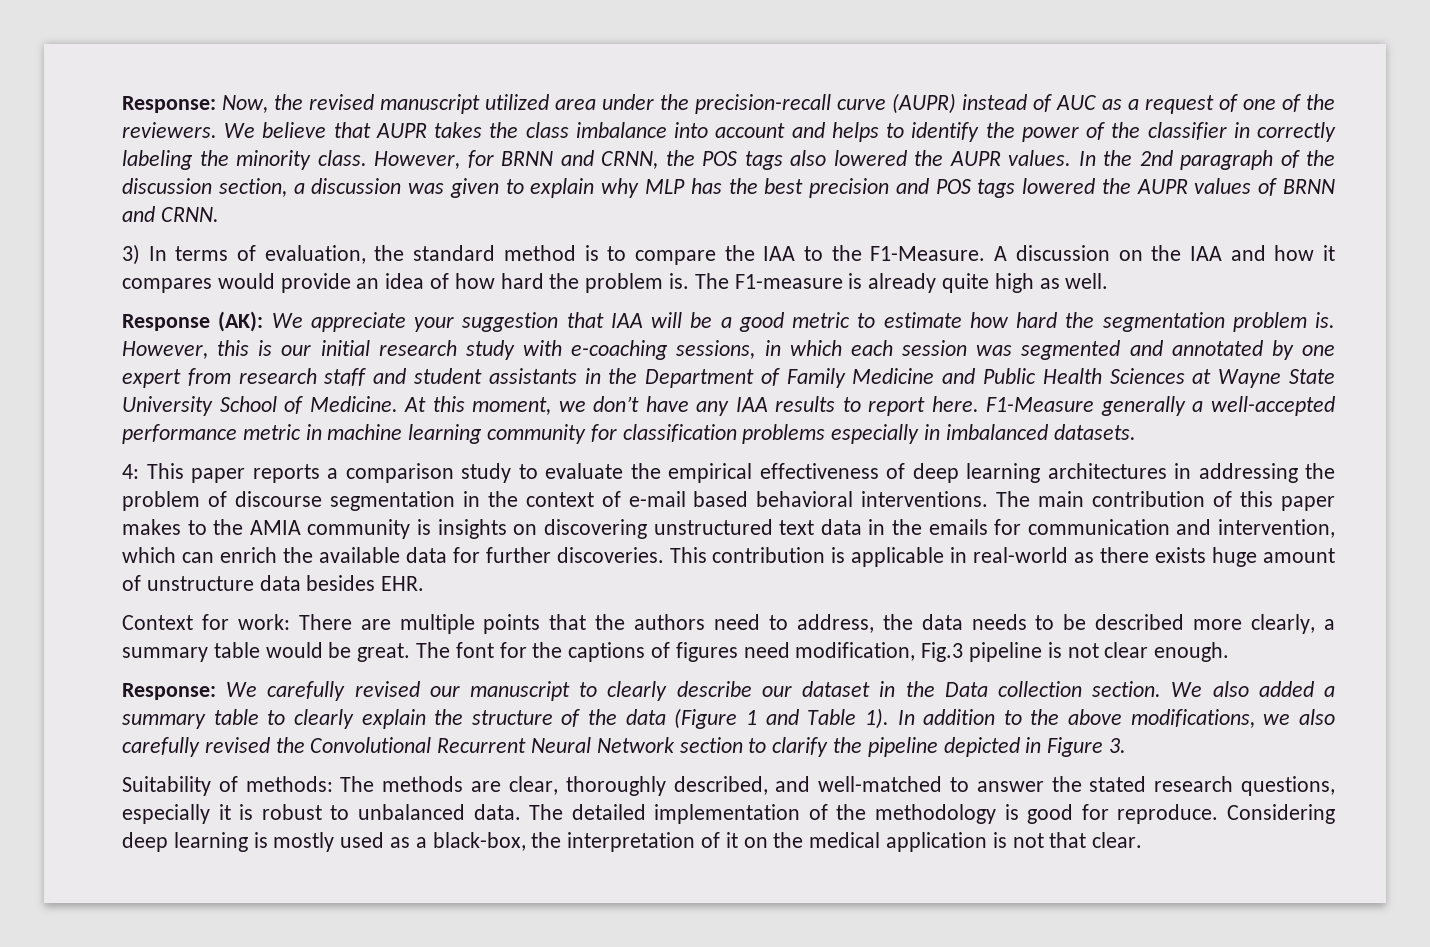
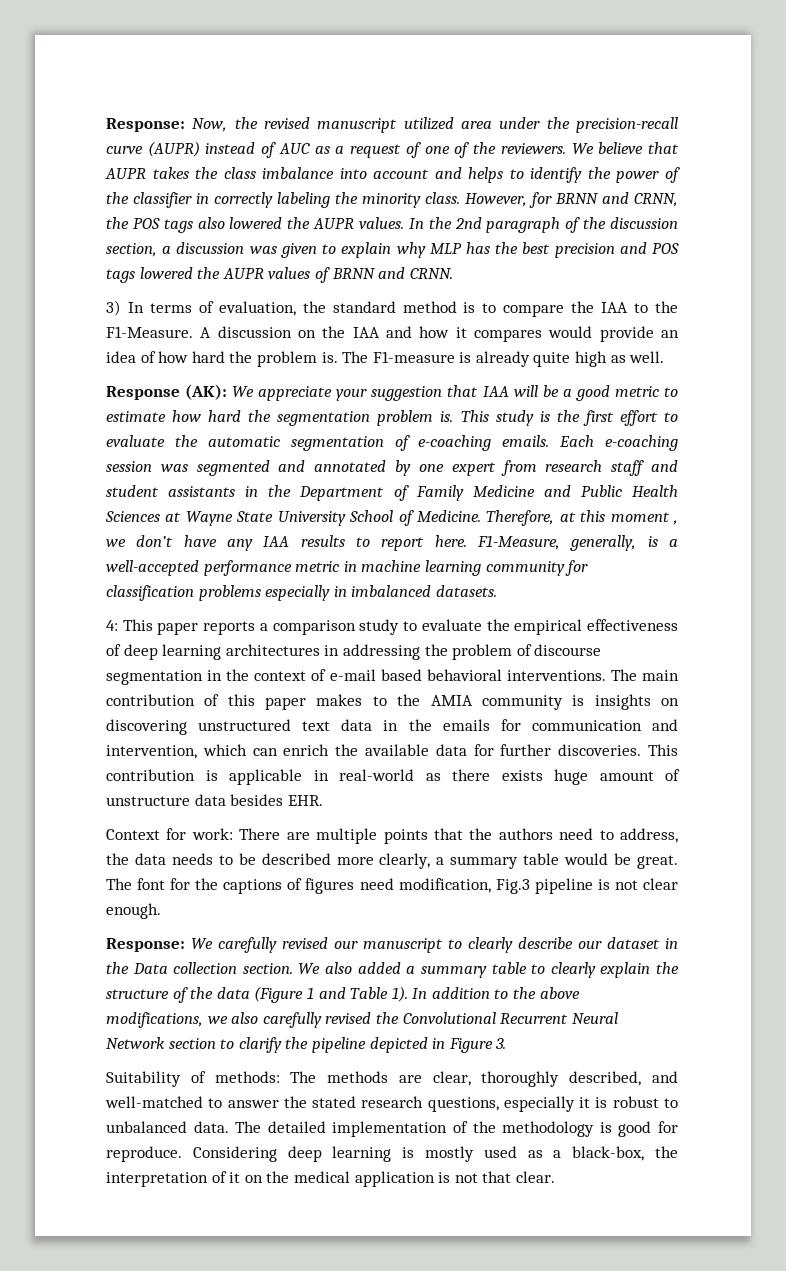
- However, this is our initial research study with e-coaching sessions, in which each session was segmented and annotated by one expert from research staff and student assistants in the Department of Family Medicine and Public Health Sciences at Wayne State University School of Medicine.
+ This study is the first effort to evaluate the automatic segmentation of e-coaching emails. Each e-coaching session was segmented and annotated by one expert from research staff and student assistants in the Department of Family Medicine and Public Health Sciences at Wayne State University School of Medicine.
- At this moment, we don’t have any IAA results to report here.
+ Therefore, at this moment , we don’t have any IAA results to report here.
- F1-Measure generally a well-accepted performance metric in machine learning community for classification problems especially in imbalanced datasets.
+ F1-Measure, generally, is a well-accepted performance metric in machine learning community for classification problems especially in imbalanced datasets.

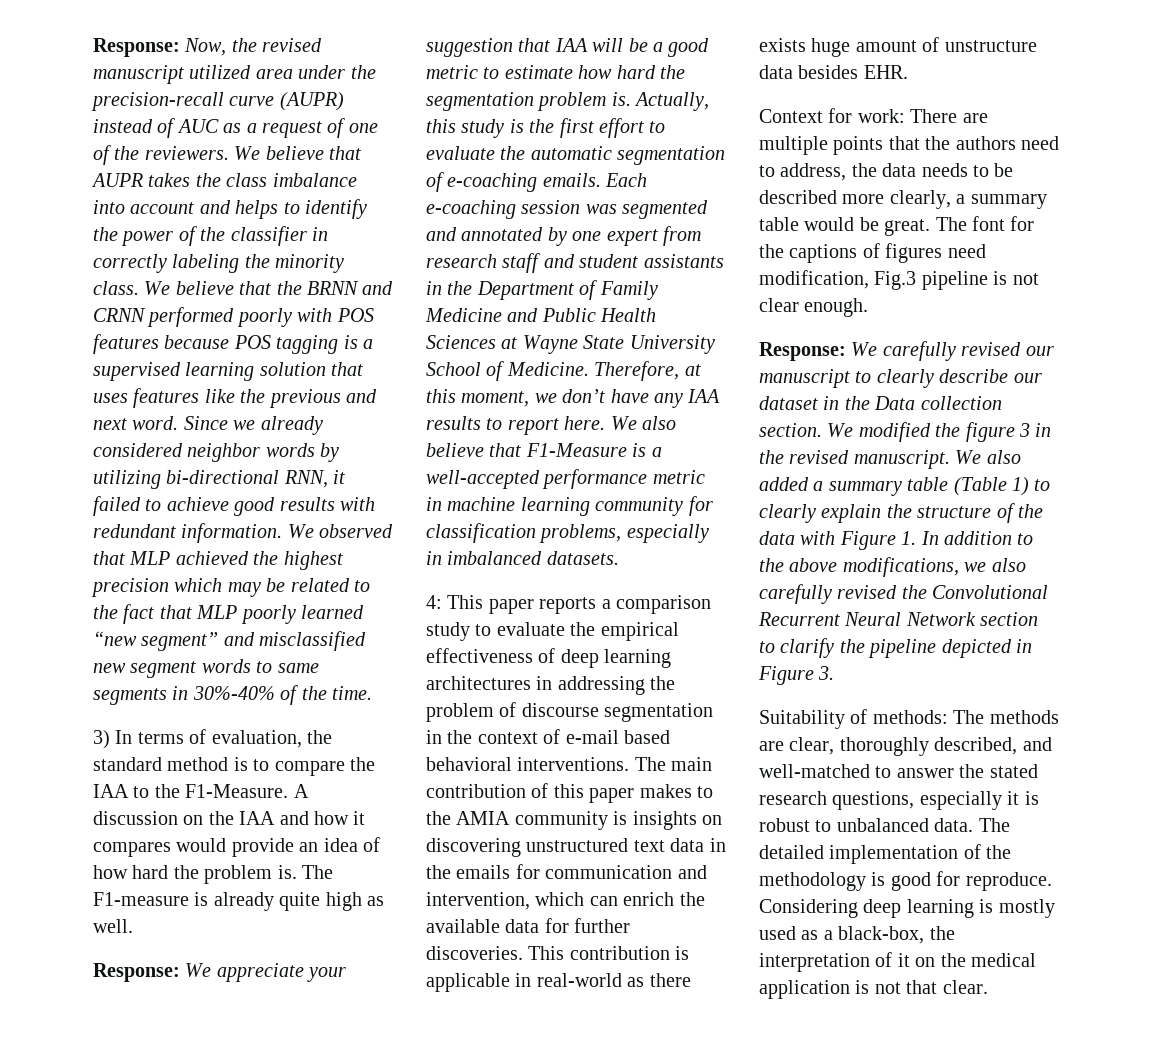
- However, for BRNN and CRNN, the POS tags also lowered the AUPR values. In the 2nd paragraph of the discussion section, a discussion was given to explain why MLP has the best precision and POS tags lowered the AUPR values of BRNN and CRNN.
+ We believe that the BRNN and CRNN performed poorly with POS features because POS tagging is a supervised learning solution that uses features like the previous and next word. Since we already considered neighbor words by utilizing bi-directional RNN, it failed to achieve good results with redundant information. We observed that MLP achieved the highest precision which may be related to the fact that MLP poorly learned “new segment” and misclassified new segment words to same segments in 30%-40% of the time.
- Response (AK): We appreciate your suggestion that IAA will be a good metric to estimate how hard the segmentation problem is.
+ Response: We appreciate your suggestion that IAA will be a good metric to estimate how hard the segmentation problem is.
- This study is the first effort to evaluate the automatic segmentation of e-coaching emails.
+ Actually, this study is the first effort to evaluate the automatic segmentation of e-coaching emails.
- Therefore, at this moment , we don’t have any IAA results to report here.
+ Therefore, at this moment, we don’t have any IAA results to report here.
- F1-Measure, generally, is a well-accepted performance metric in machine learning community for classification problems especially in imbalanced datasets.
+ We also believe that F1-Measure is a well-accepted performance metric in machine learning community for classification problems, especially in imbalanced datasets.
- We also added a summary table to clearly explain the structure of the data (Figure 1 and Table 1). In addition to the above modifications, we also carefully revised the Convolutional Recurrent Neural Network section to clarify the pipeline depicted in Figure 3.
+ We modified the figure 3 in the revised manuscript. We also added a summary table (Table 1) to clearly explain the structure of the data with Figure 1. In addition to the above modifications, we also carefully revised the Convolutional Recurrent Neural Network section to clarify the pipeline depicted in Figure 3.

